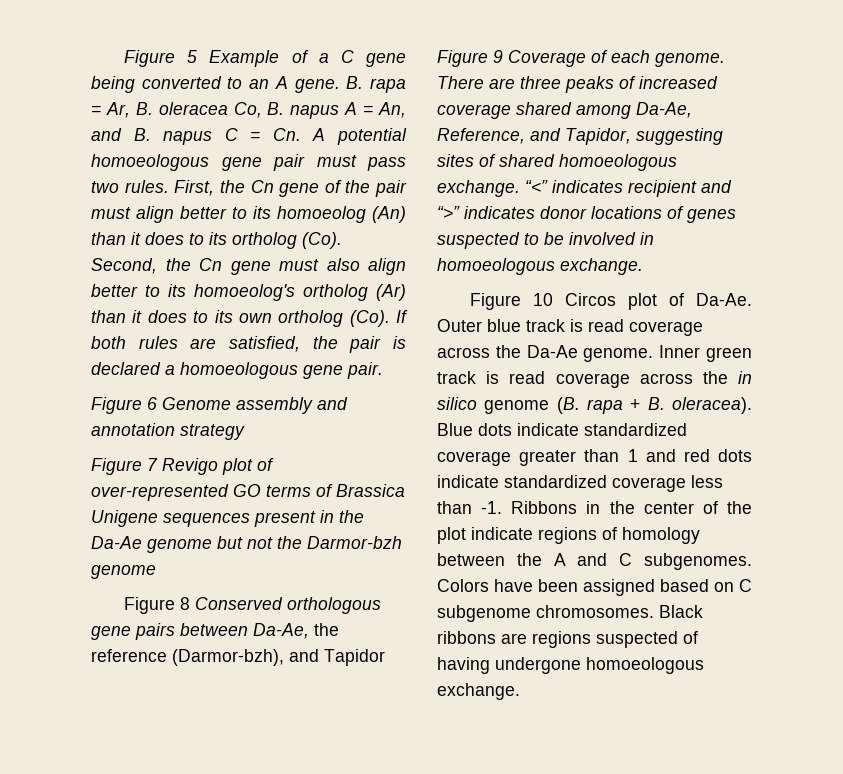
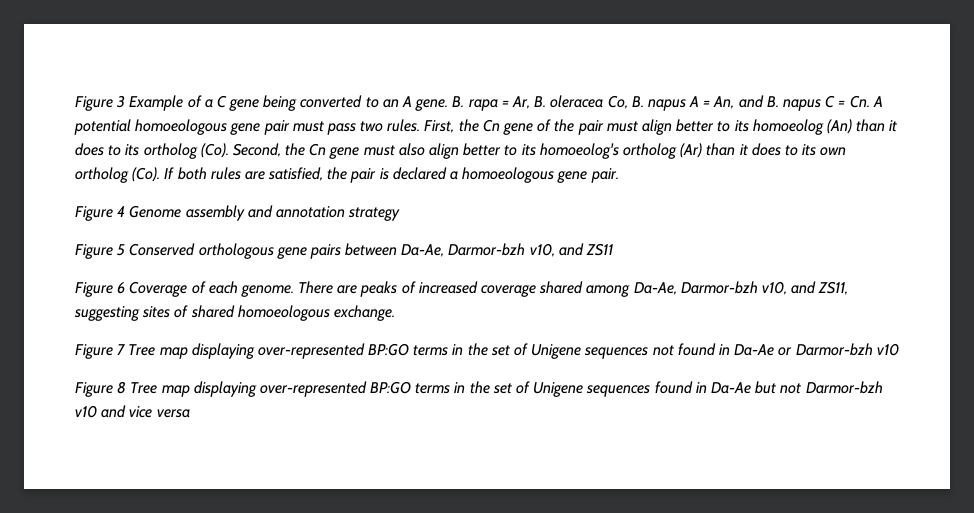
- Figure 5 Example of a C gene being converted to an A gene.
+ Figure 3 Example of a C gene being converted to an A gene.
- Figure 6 Genome assembly and annotation strategy
+ Figure 4 Genome assembly and annotation strategy
- Figure 7 Revigo plot of over-represented GO terms of Brassica Unigene sequences present in the Da-Ae genome but not the Darmor-bzh genome
- Figure 8 Conserved orthologous gene pairs between Da-Ae, the reference (Darmor-bzh), and Tapidor
- Figure 9 Coverage of each genome.
+ Figure 5 Conserved orthologous gene pairs between Da-Ae, Darmor-bzh v10, and ZS11
+ Figure 6 Coverage of each genome.
- There are three peaks of increased coverage shared among Da-Ae, Reference, and Tapidor, suggesting sites of shared homoeologous exchange. “<” indicates recipient and “>” indicates donor locations of genes suspected to be involved in homoeologous exchange.
- Figure 10 Circos plot of Da-Ae. Outer blue track is read coverage across the Da-Ae genome. Inner green track is read coverage across the in silico genome (B. rapa + B. oleracea). Blue dots indicate standardized coverage greater than 1 and red dots indicate standardized coverage less than -1. Ribbons in the center of the plot indicate regions of homology between the A and C subgenomes. Colors have been assigned based on C subgenome chromosomes. Black ribbons are regions suspected of having undergone homoeologous exchange.
+ There are peaks of increased coverage shared among Da-Ae, Darmor-bzh v10, and ZS11, suggesting sites of shared homoeologous exchange.
+ Figure 7 Tree map displaying over-represented BP:GO terms in the set of Unigene sequences not found in Da-Ae or Darmor-bzh v10
+ Figure 8 Tree map displaying over-represented BP:GO terms in the set of Unigene sequences found in Da-Ae but not Darmor-bzh v10 and vice versa

